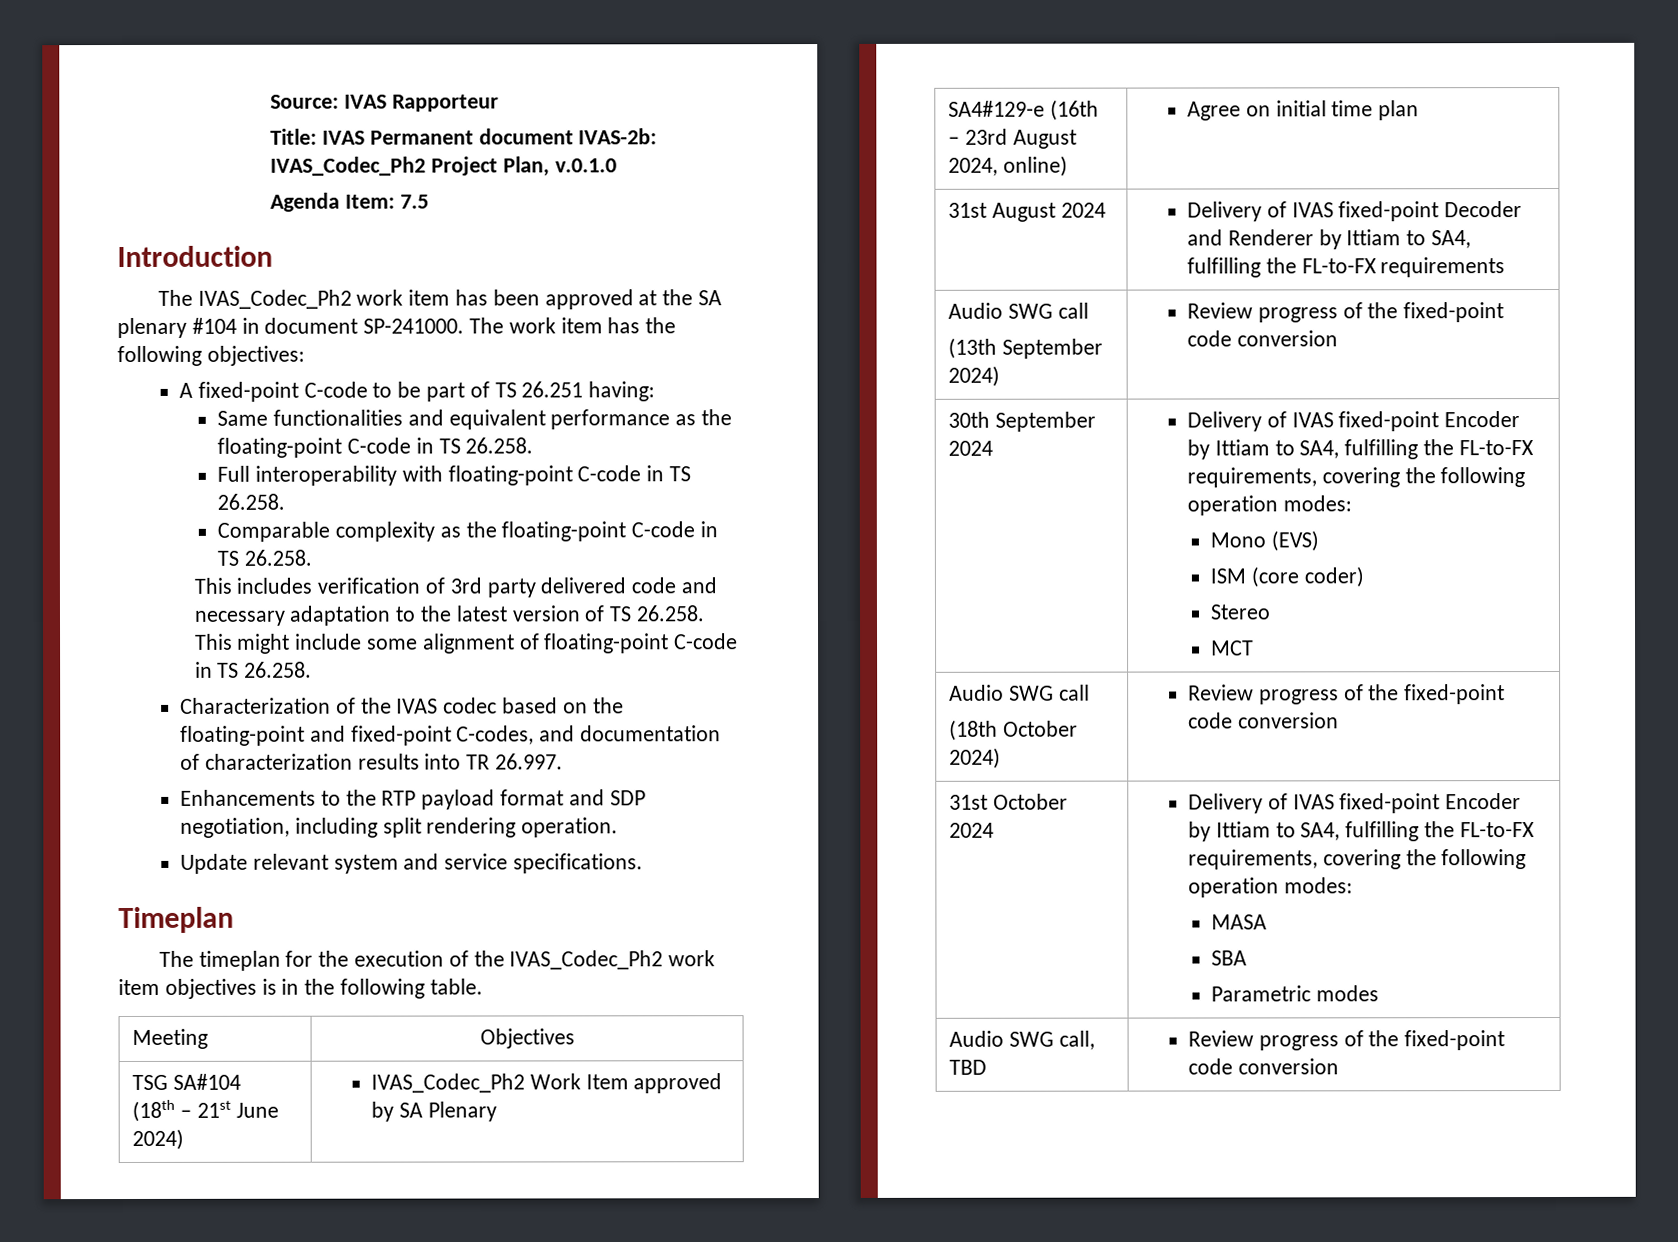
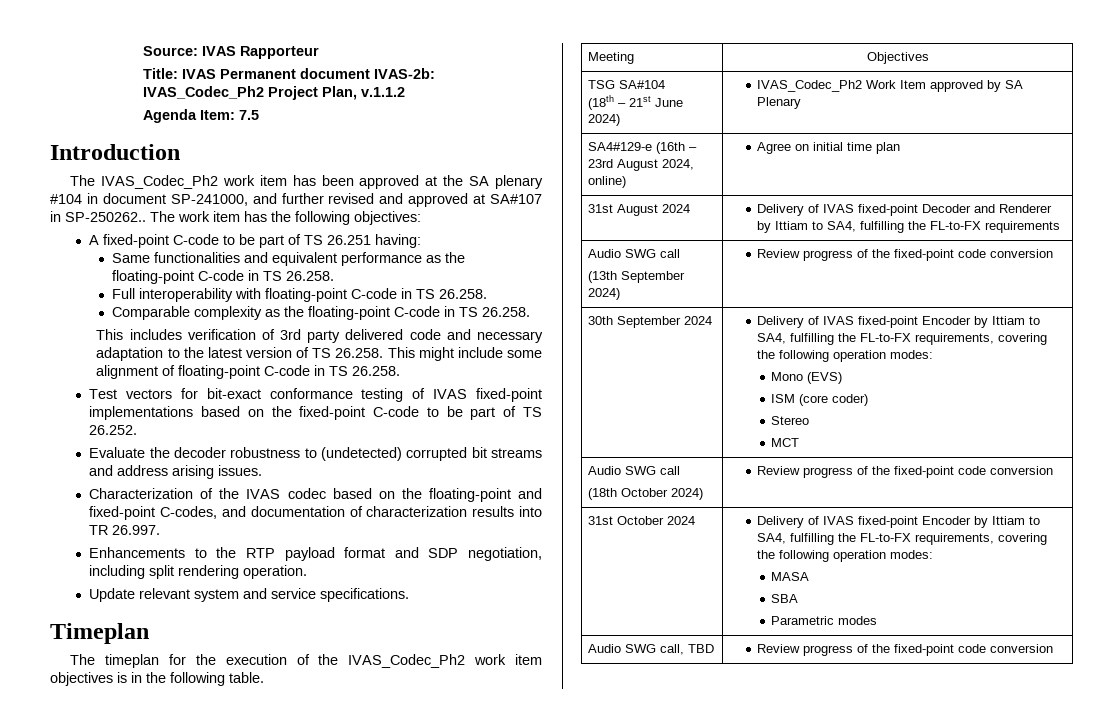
- Title: IVAS Permanent document IVAS-2b: IVAS_Codec_Ph2 Project Plan, v.0.1.0
+ Title: IVAS Permanent document IVAS-2b: IVAS_Codec_Ph2 Project Plan, v.1.1.2
- The IVAS_Codec_Ph2 work item has been approved at the SA plenary #104 in document SP-241000.
+ The IVAS_Codec_Ph2 work item has been approved at the SA plenary #104 in document SP-241000, and further revised and approved at SA#107 in SP-250262..
+ Test vectors for bit-exact conformance testing of IVAS fixed-point implementations based on the fixed-point C-code to be part of TS 26.252.
+ Evaluate the decoder robustness to (undetected) corrupted bit streams and address arising issues.

